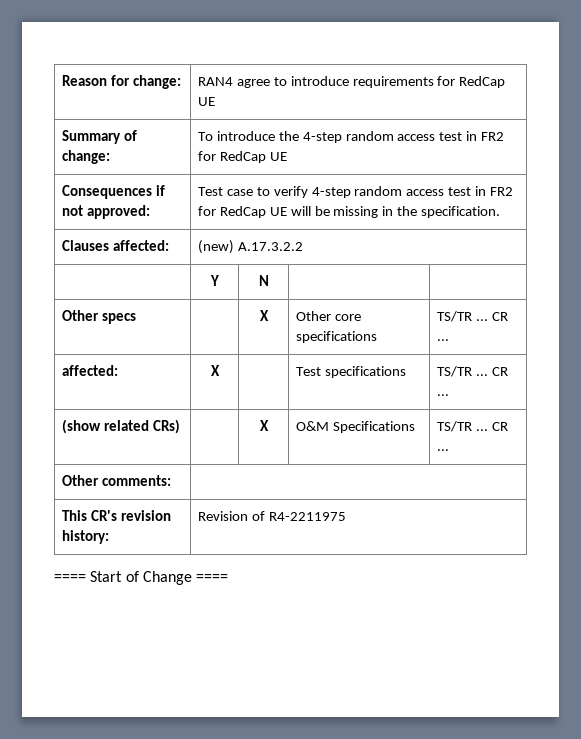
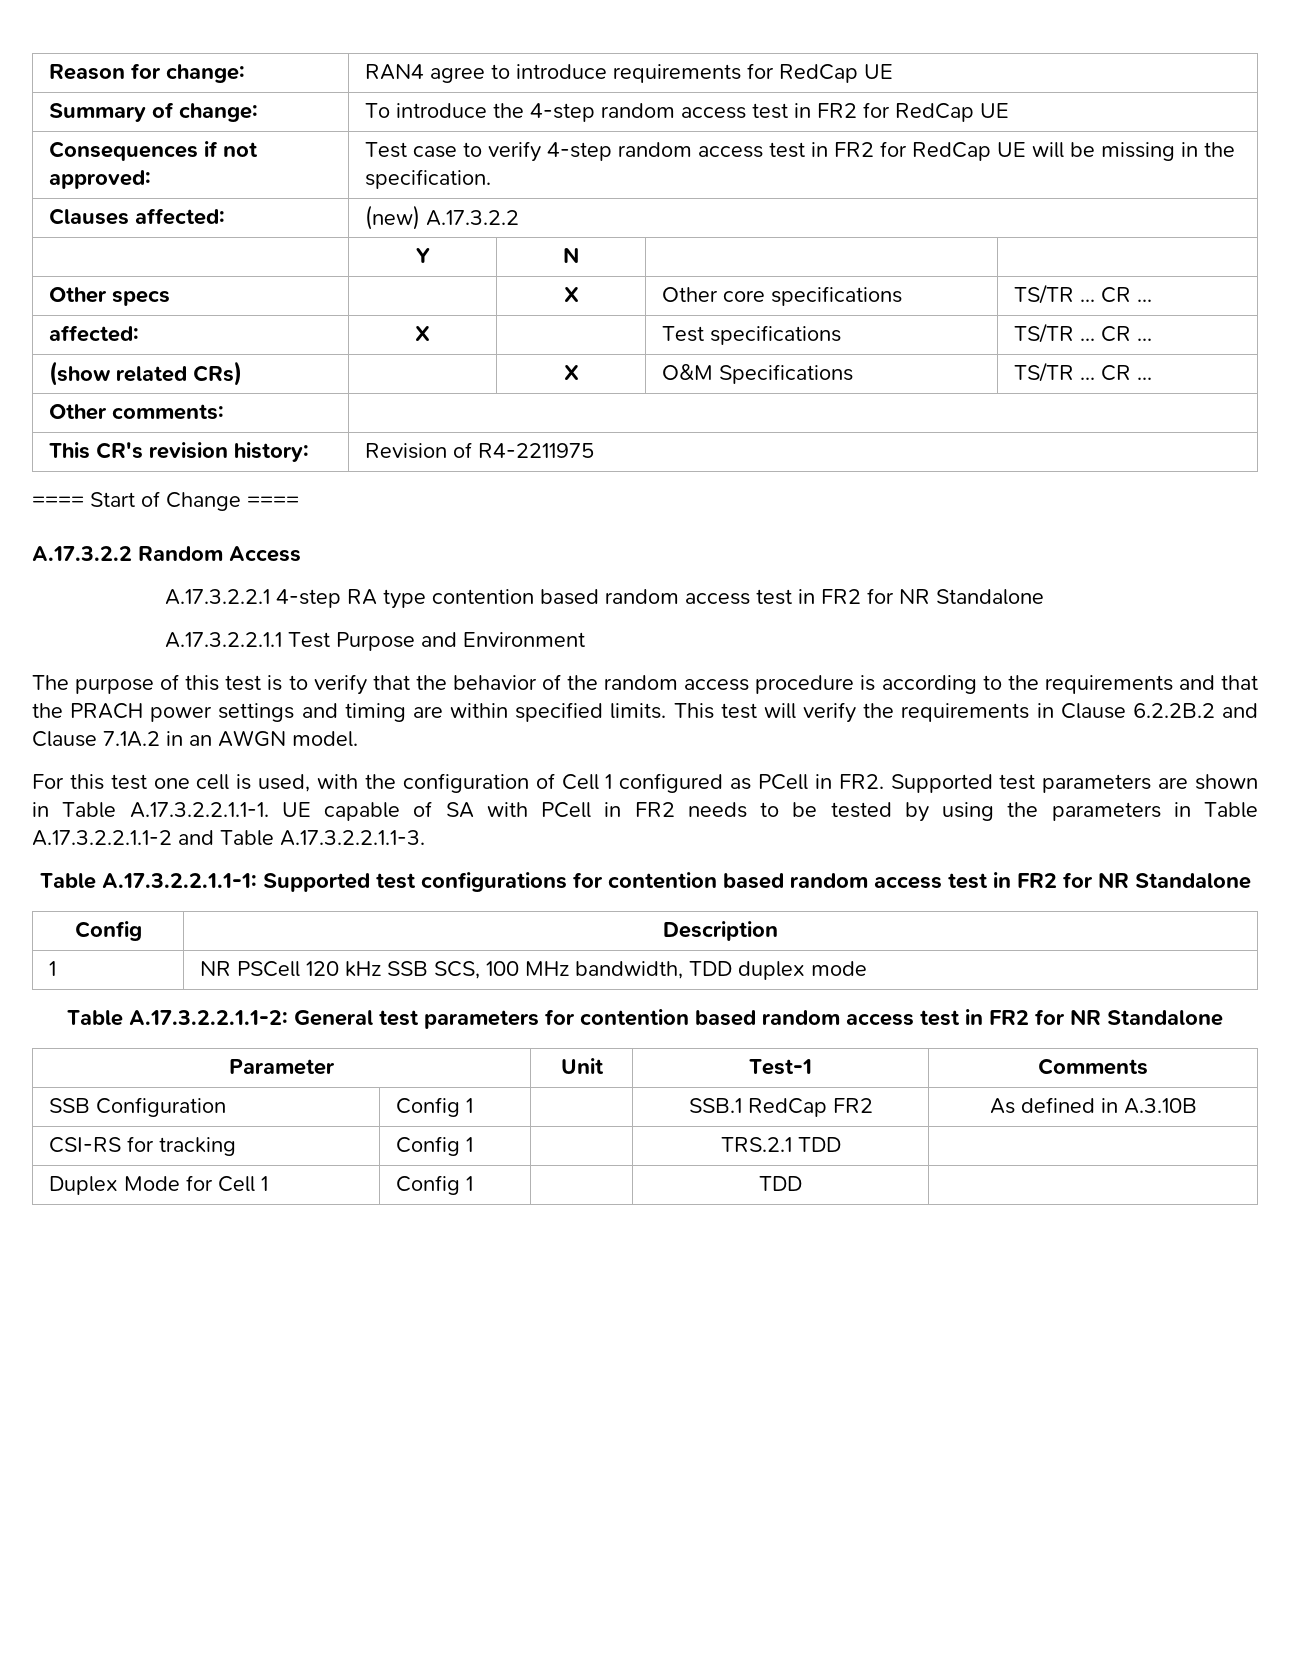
+ A.17.3.2.2 Random Access
+ A.17.3.2.2.1 4-step RA type contention based random access test in FR2 for NR Standalone
+ A.17.3.2.2.1.1 Test Purpose and Environment
+ The purpose of this test is to verify that the behavior of the random access procedure is according to the requirements and that the PRACH power settings and timing are within specified limits. This test will verify the requirements in Clause 6.2.2B.2 and Clause 7.1A.2 in an AWGN model.
+ For this test one cell is used, with the configuration of Cell 1 configured as PCell in FR2. Supported test parameters are shown in Table A.17.3.2.2.1.1-1. UE capable of SA with PCell in FR2 needs to be tested by using the parameters in Table A.17.3.2.2.1.1-2 and Table A.17.3.2.2.1.1-3.
+ Table A.17.3.2.2.1.1-1: Supported test configurations for contention based random access test in FR2 for NR Standalone
+ Config | Description
+ 1 | NR PSCell 120 kHz SSB SCS, 100 MHz bandwidth, TDD duplex mode
+ Table A.17.3.2.2.1.1-2: General test parameters for contention based random access test in FR2 for NR Standalone
+ Parameter | Unit | Test-1 | Comments
+ SSB Configuration | Config 1 | | SSB.1 RedCap FR2 | As defined in A.3.10B
+ CSI-RS for tracking | Config 1 | | TRS.2.1 TDD |
+ Duplex Mode for Cell 1 | Config 1 | | TDD |

